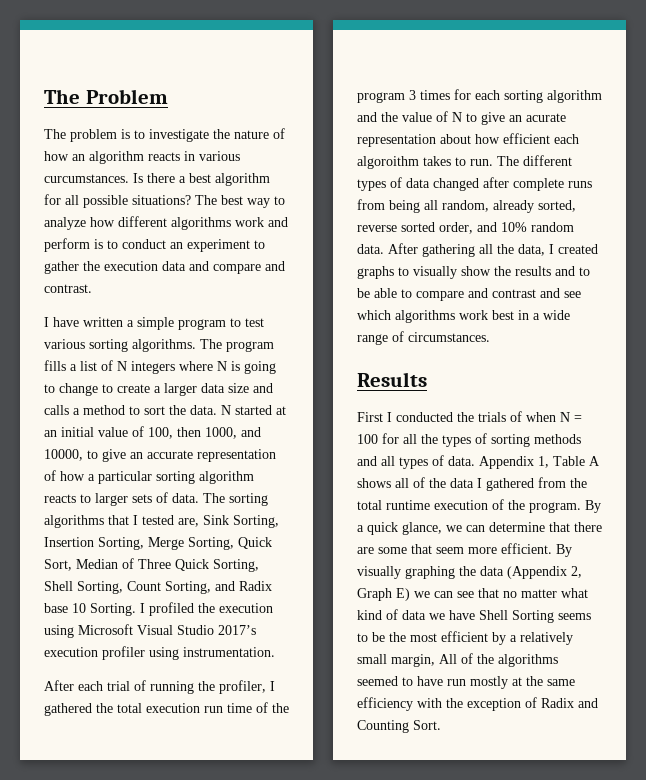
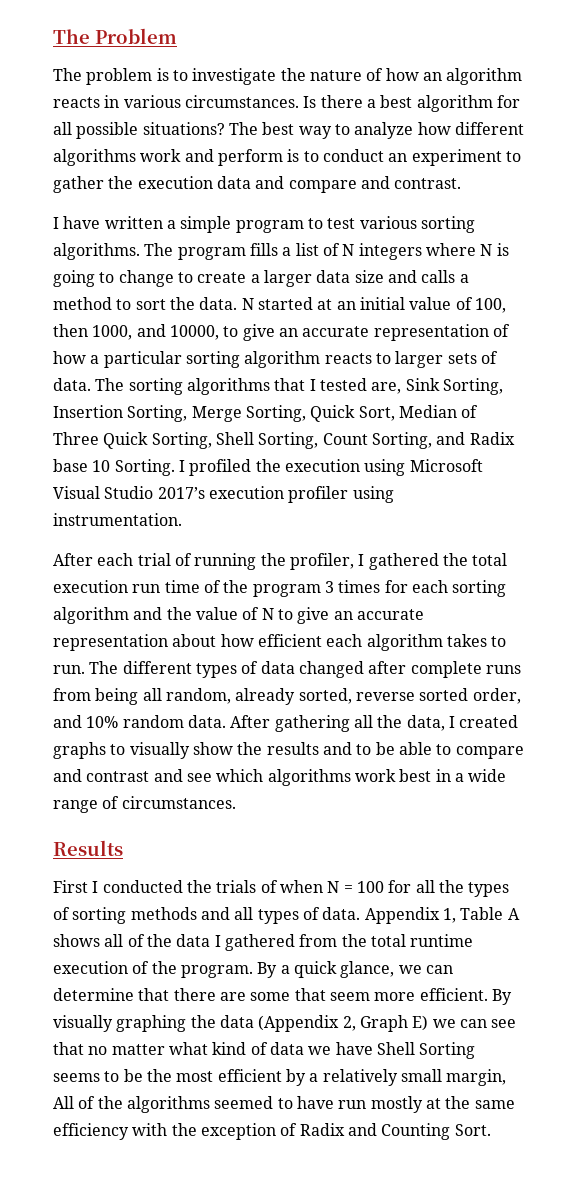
- The problem is to investigate the nature of how an algorithm reacts in various curcumstances.
+ The problem is to investigate the nature of how an algorithm reacts in various circumstances.
- After each trial of running the profiler, I gathered the total execution run time of the program 3 times for each sorting algorithm and the value of N to give an acurate representation about how efficient each algoroithm takes to run.
+ After each trial of running the profiler, I gathered the total execution run time of the program 3 times for each sorting algorithm and the value of N to give an accurate representation about how efficient each algorithm takes to run.

